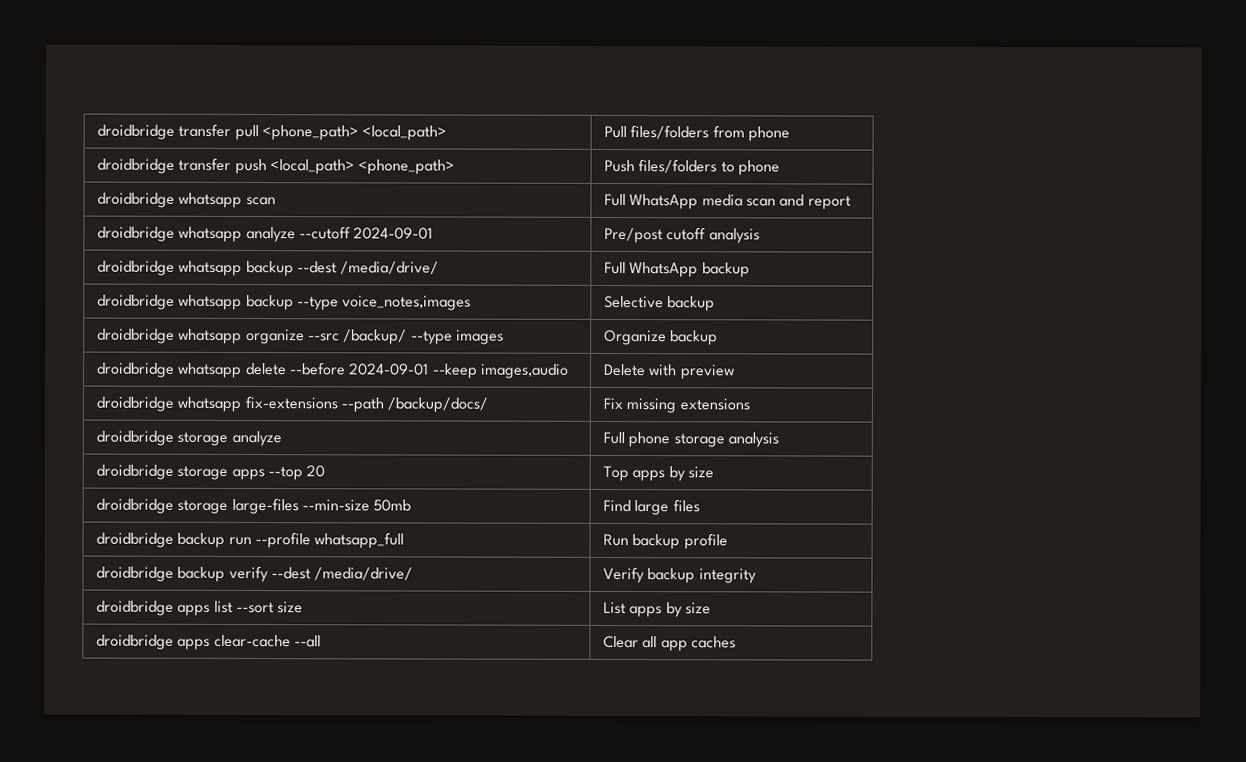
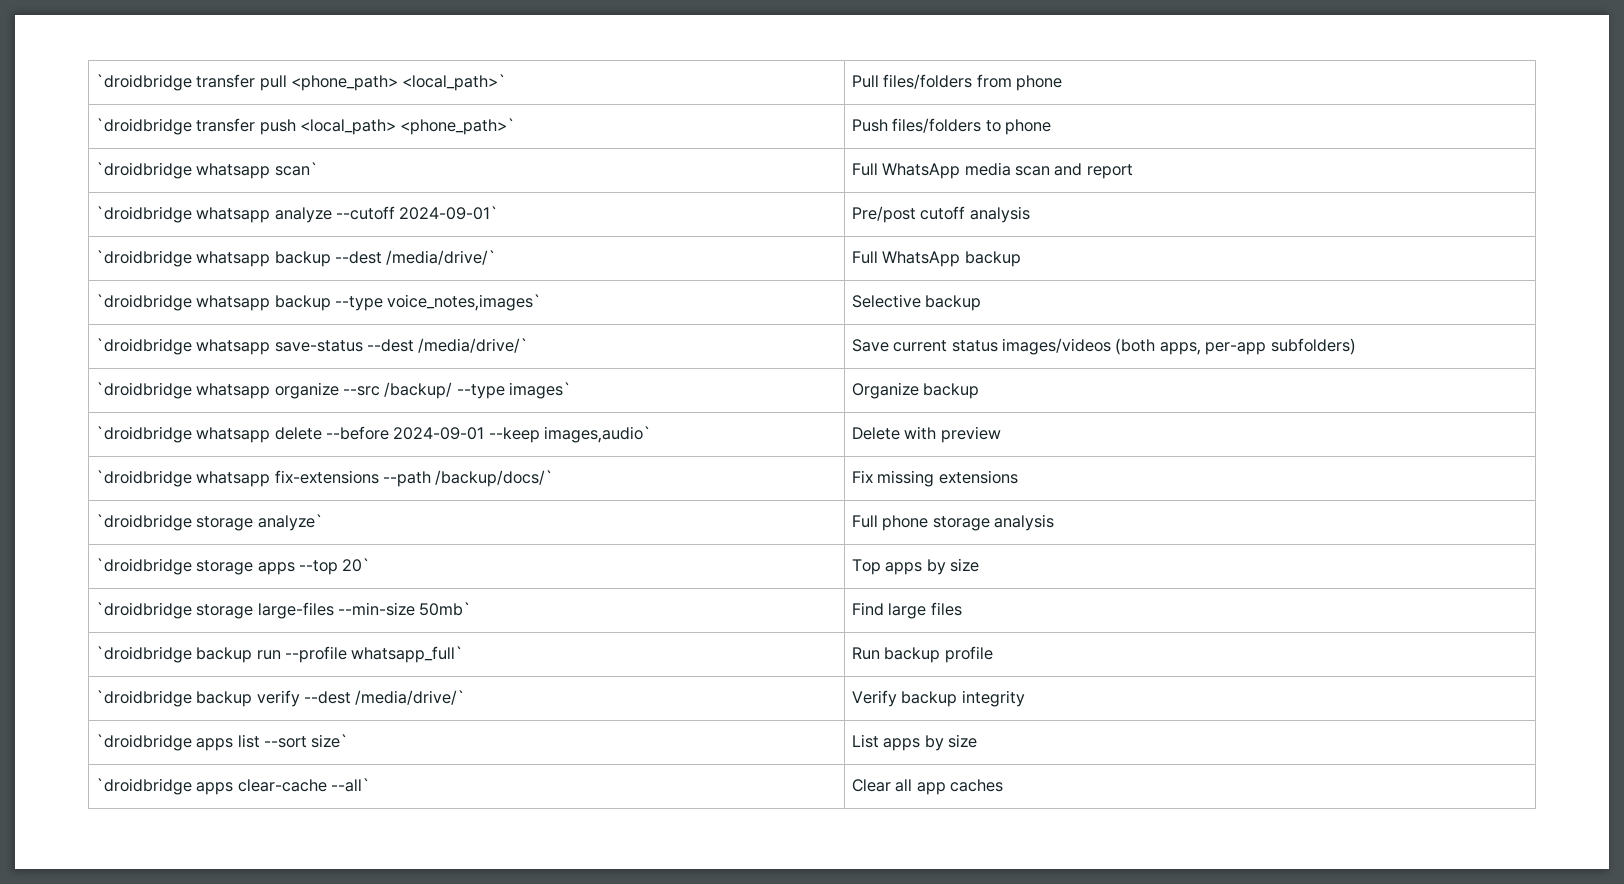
- droidbridge transfer pull <phone_path> <local_path> | Pull files/folders from phone
+ `droidbridge transfer pull <phone_path> <local_path>` | Pull files/folders from phone
- droidbridge transfer push <local_path> <phone_path> | Push files/folders to phone
+ `droidbridge transfer push <local_path> <phone_path>` | Push files/folders to phone
- droidbridge whatsapp scan | Full WhatsApp media scan and report
+ `droidbridge whatsapp scan` | Full WhatsApp media scan and report
- droidbridge whatsapp analyze --cutoff 2024-09-01 | Pre/post cutoff analysis
+ `droidbridge whatsapp analyze --cutoff 2024-09-01` | Pre/post cutoff analysis
- droidbridge whatsapp backup --dest /media/drive/ | Full WhatsApp backup
+ `droidbridge whatsapp backup --dest /media/drive/` | Full WhatsApp backup
- droidbridge whatsapp backup --type voice_notes,images | Selective backup
+ `droidbridge whatsapp backup --type voice_notes,images` | Selective backup
- droidbridge whatsapp organize --src /backup/ --type images | Organize backup
+ `droidbridge whatsapp save-status --dest /media/drive/` | Save current status images/videos (both apps, per-app subfolders)
+ `droidbridge whatsapp organize --src /backup/ --type images` | Organize backup
- droidbridge whatsapp delete --before 2024-09-01 --keep images,audio | Delete with preview
+ `droidbridge whatsapp delete --before 2024-09-01 --keep images,audio` | Delete with preview
- droidbridge whatsapp fix-extensions --path /backup/docs/ | Fix missing extensions
+ `droidbridge whatsapp fix-extensions --path /backup/docs/` | Fix missing extensions
- droidbridge storage analyze | Full phone storage analysis
+ `droidbridge storage analyze` | Full phone storage analysis
- droidbridge storage apps --top 20 | Top apps by size
+ `droidbridge storage apps --top 20` | Top apps by size
- droidbridge storage large-files --min-size 50mb | Find large files
+ `droidbridge storage large-files --min-size 50mb` | Find large files
- droidbridge backup run --profile whatsapp_full | Run backup profile
+ `droidbridge backup run --profile whatsapp_full` | Run backup profile
- droidbridge backup verify --dest /media/drive/ | Verify backup integrity
+ `droidbridge backup verify --dest /media/drive/` | Verify backup integrity
- droidbridge apps list --sort size | List apps by size
+ `droidbridge apps list --sort size` | List apps by size
- droidbridge apps clear-cache --all | Clear all app caches
+ `droidbridge apps clear-cache --all` | Clear all app caches

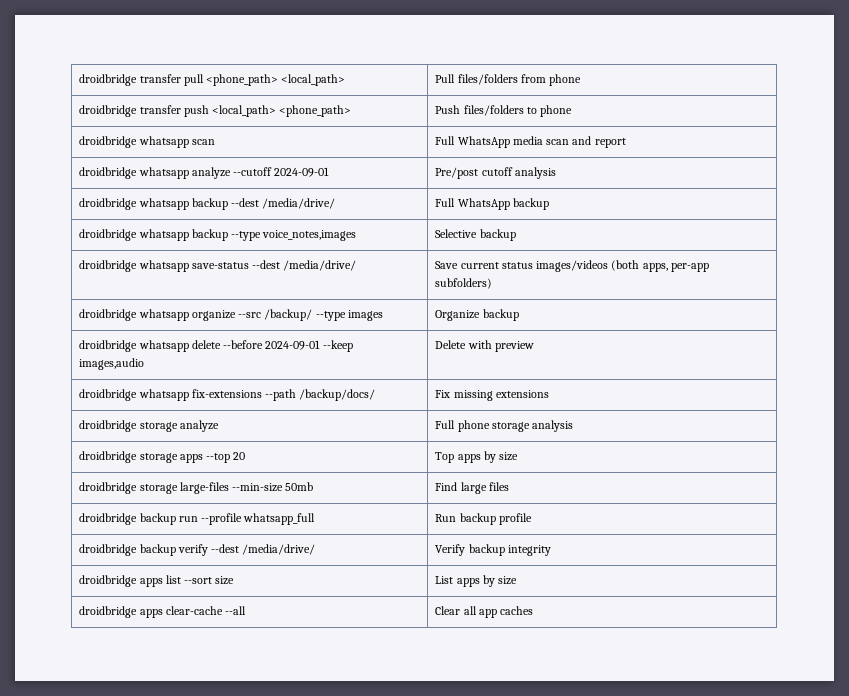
- `droidbridge transfer pull <phone_path> <local_path>` | Pull files/folders from phone
+ droidbridge transfer pull <phone_path> <local_path> | Pull files/folders from phone
- `droidbridge transfer push <local_path> <phone_path>` | Push files/folders to phone
+ droidbridge transfer push <local_path> <phone_path> | Push files/folders to phone
- `droidbridge whatsapp scan` | Full WhatsApp media scan and report
+ droidbridge whatsapp scan | Full WhatsApp media scan and report
- `droidbridge whatsapp analyze --cutoff 2024-09-01` | Pre/post cutoff analysis
+ droidbridge whatsapp analyze --cutoff 2024-09-01 | Pre/post cutoff analysis
- `droidbridge whatsapp backup --dest /media/drive/` | Full WhatsApp backup
+ droidbridge whatsapp backup --dest /media/drive/ | Full WhatsApp backup
- `droidbridge whatsapp backup --type voice_notes,images` | Selective backup
+ droidbridge whatsapp backup --type voice_notes,images | Selective backup
- `droidbridge whatsapp save-status --dest /media/drive/` | Save current status images/videos (both apps, per-app subfolders)
+ droidbridge whatsapp save-status --dest /media/drive/ | Save current status images/videos (both apps, per-app subfolders)
- `droidbridge whatsapp organize --src /backup/ --type images` | Organize backup
+ droidbridge whatsapp organize --src /backup/ --type images | Organize backup
- `droidbridge whatsapp delete --before 2024-09-01 --keep images,audio` | Delete with preview
+ droidbridge whatsapp delete --before 2024-09-01 --keep images,audio | Delete with preview
- `droidbridge whatsapp fix-extensions --path /backup/docs/` | Fix missing extensions
+ droidbridge whatsapp fix-extensions --path /backup/docs/ | Fix missing extensions
- `droidbridge storage analyze` | Full phone storage analysis
+ droidbridge storage analyze | Full phone storage analysis
- `droidbridge storage apps --top 20` | Top apps by size
+ droidbridge storage apps --top 20 | Top apps by size
- `droidbridge storage large-files --min-size 50mb` | Find large files
+ droidbridge storage large-files --min-size 50mb | Find large files
- `droidbridge backup run --profile whatsapp_full` | Run backup profile
+ droidbridge backup run --profile whatsapp_full | Run backup profile
- `droidbridge backup verify --dest /media/drive/` | Verify backup integrity
+ droidbridge backup verify --dest /media/drive/ | Verify backup integrity
- `droidbridge apps list --sort size` | List apps by size
+ droidbridge apps list --sort size | List apps by size
- `droidbridge apps clear-cache --all` | Clear all app caches
+ droidbridge apps clear-cache --all | Clear all app caches

